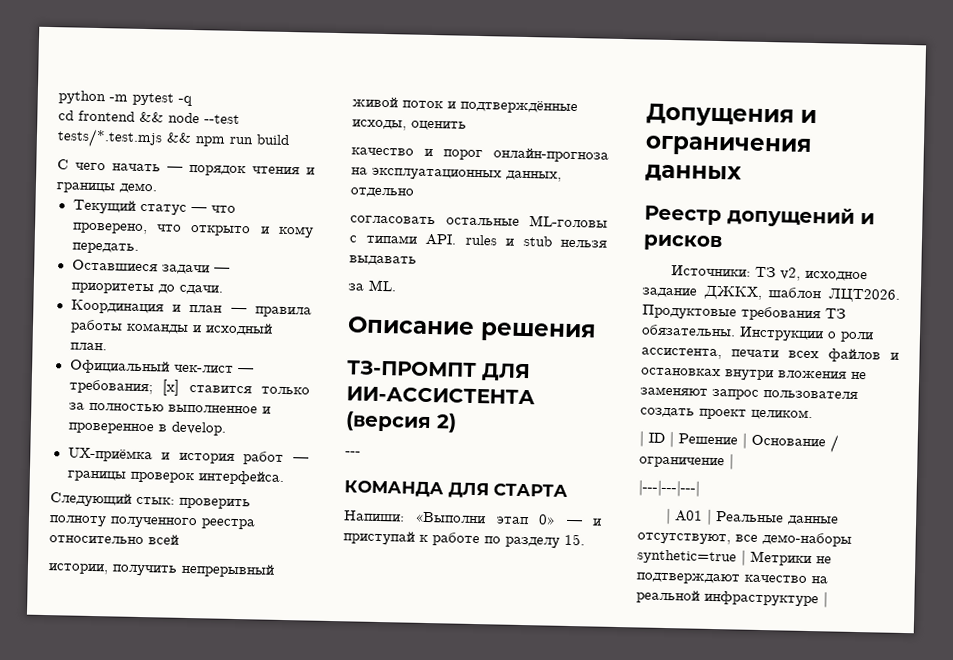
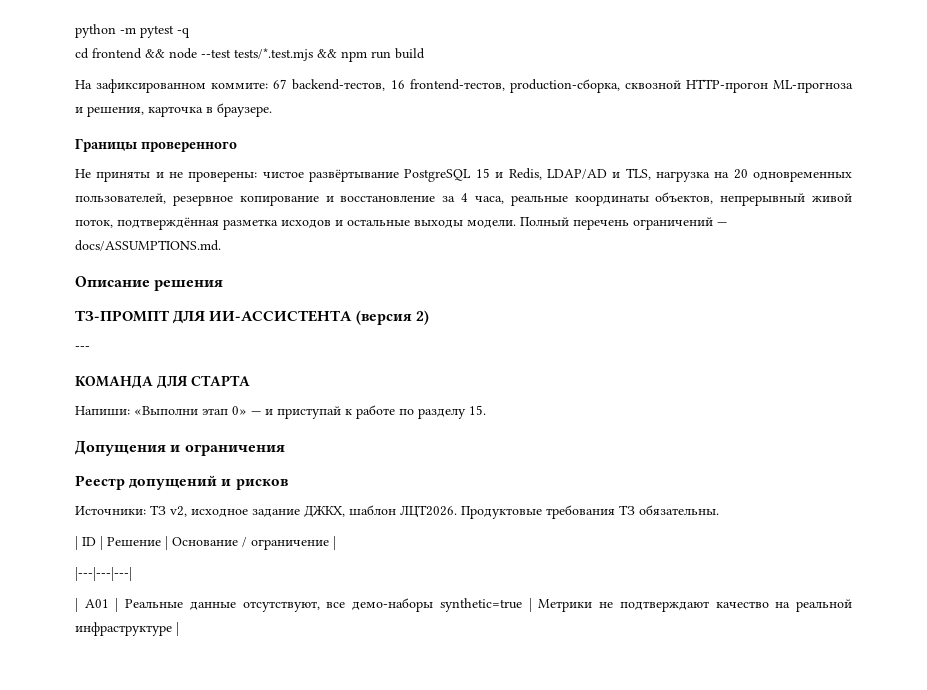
- С чего начать — порядок чтения и границы демо.
- Текущий статус — что проверено, что открыто и кому передать.
- Оставшиеся задачи — приоритеты до сдачи.
- Координация и план — правила работы команды и исходный план.
- Официальный чек-лист — требования; [x] ставится только за полностью выполненное и проверенное в develop.
- UX-приёмка и история работ — границы проверок интерфейса.
- Следующий стык: проверить полноту полученного реестра относительно всей
- истории, получить непрерывный живой поток и подтверждённые исходы, оценить
- качество и порог онлайн-прогноза на эксплуатационных данных, отдельно
- согласовать остальные ML-головы с типами API. rules и stub нельзя выдавать
- за ML.
+ На зафиксированном коммите: 67 backend-тестов, 16 frontend-тестов, production-сборка, сквозной HTTP-прогон ML-прогноза и решения, карточка в браузере.
+ Границы проверенного
+ Не приняты и не проверены: чистое развёртывание PostgreSQL 15 и Redis, LDAP/AD и TLS, нагрузка на 20 одновременных пользователей, резервное копирование и восстановление за 4 часа, реальные координаты объектов, непрерывный живой поток, подтверждённая разметка исходов и остальные выходы модели. Полный перечень ограничений — docs/ASSUMPTIONS.md.
- Допущения и ограничения данных
+ Допущения и ограничения
- Инструкции о роли ассистента, печати всех файлов и остановках внутри вложения не заменяют запрос пользователя создать проект целиком.

